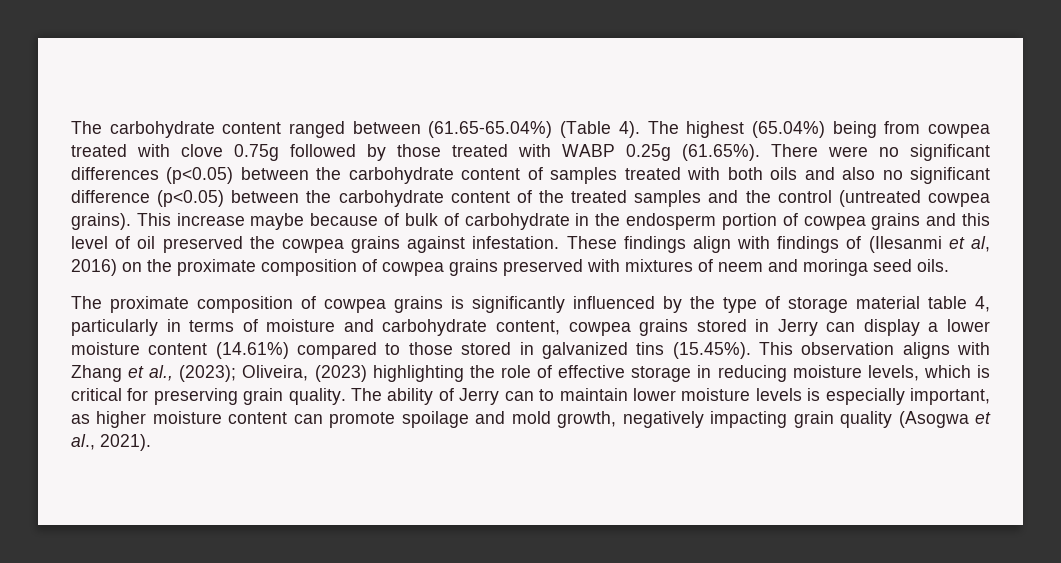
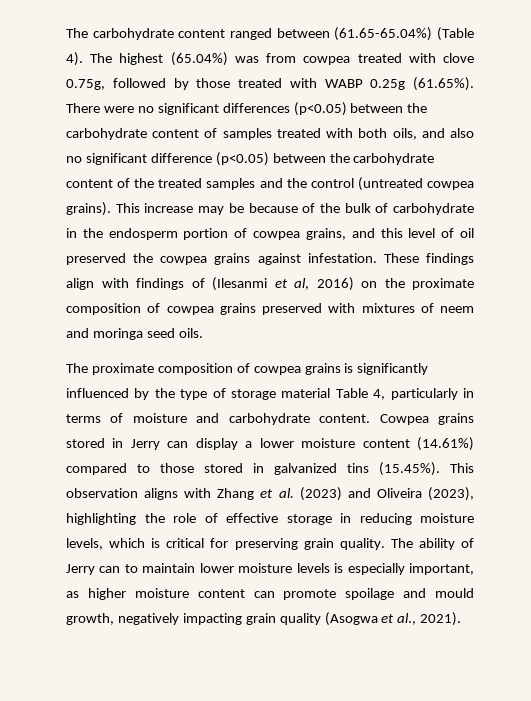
- The highest (65.04%) being from cowpea treated with clove 0.75g followed by those treated with WABP 0.25g (61.65%). There were no significant differences (p<0.05) between the carbohydrate content of samples treated with both oils and also no significant difference (p<0.05) between the carbohydrate content of the treated samples and the control (untreated cowpea grains).
+ The highest (65.04%) was from cowpea treated with clove 0.75g, followed by those treated with WABP 0.25g (61.65%). There were no significant differences (p<0.05) between the carbohydrate content of samples treated with both oils, and also no significant difference (p<0.05) between the carbohydrate content of the treated samples and the control (untreated cowpea grains).
- This increase maybe because of bulk of carbohydrate in the endosperm portion of cowpea grains and this level of oil preserved the cowpea grains against infestation.
+ This increase may be because of the bulk of carbohydrate in the endosperm portion of cowpea grains, and this level of oil preserved the cowpea grains against infestation.
- The proximate composition of cowpea grains is significantly influenced by the type of storage material table 4, particularly in terms of moisture and carbohydrate content, cowpea grains stored in Jerry can display a lower moisture content (14.61%) compared to those stored in galvanized tins (15.45%). This observation aligns with Zhang et al., (2023); Oliveira, (2023) highlighting the role of effective storage in reducing moisture levels, which is critical for preserving grain quality.
+ The proximate composition of cowpea grains is significantly influenced by the type of storage material Table 4, particularly in terms of moisture and carbohydrate content. Cowpea grains stored in Jerry can display a lower moisture content (14.61%) compared to those stored in galvanized tins (15.45%). This observation aligns with Zhang et al. (2023) and Oliveira (2023), highlighting the role of effective storage in reducing moisture levels, which is critical for preserving grain quality.
- The ability of Jerry can to maintain lower moisture levels is especially important, as higher moisture content can promote spoilage and mold growth, negatively impacting grain quality (Asogwa et al., 2021).
+ The ability of Jerry can to maintain lower moisture levels is especially important, as higher moisture content can promote spoilage and mould growth, negatively impacting grain quality (Asogwa et al., 2021).

